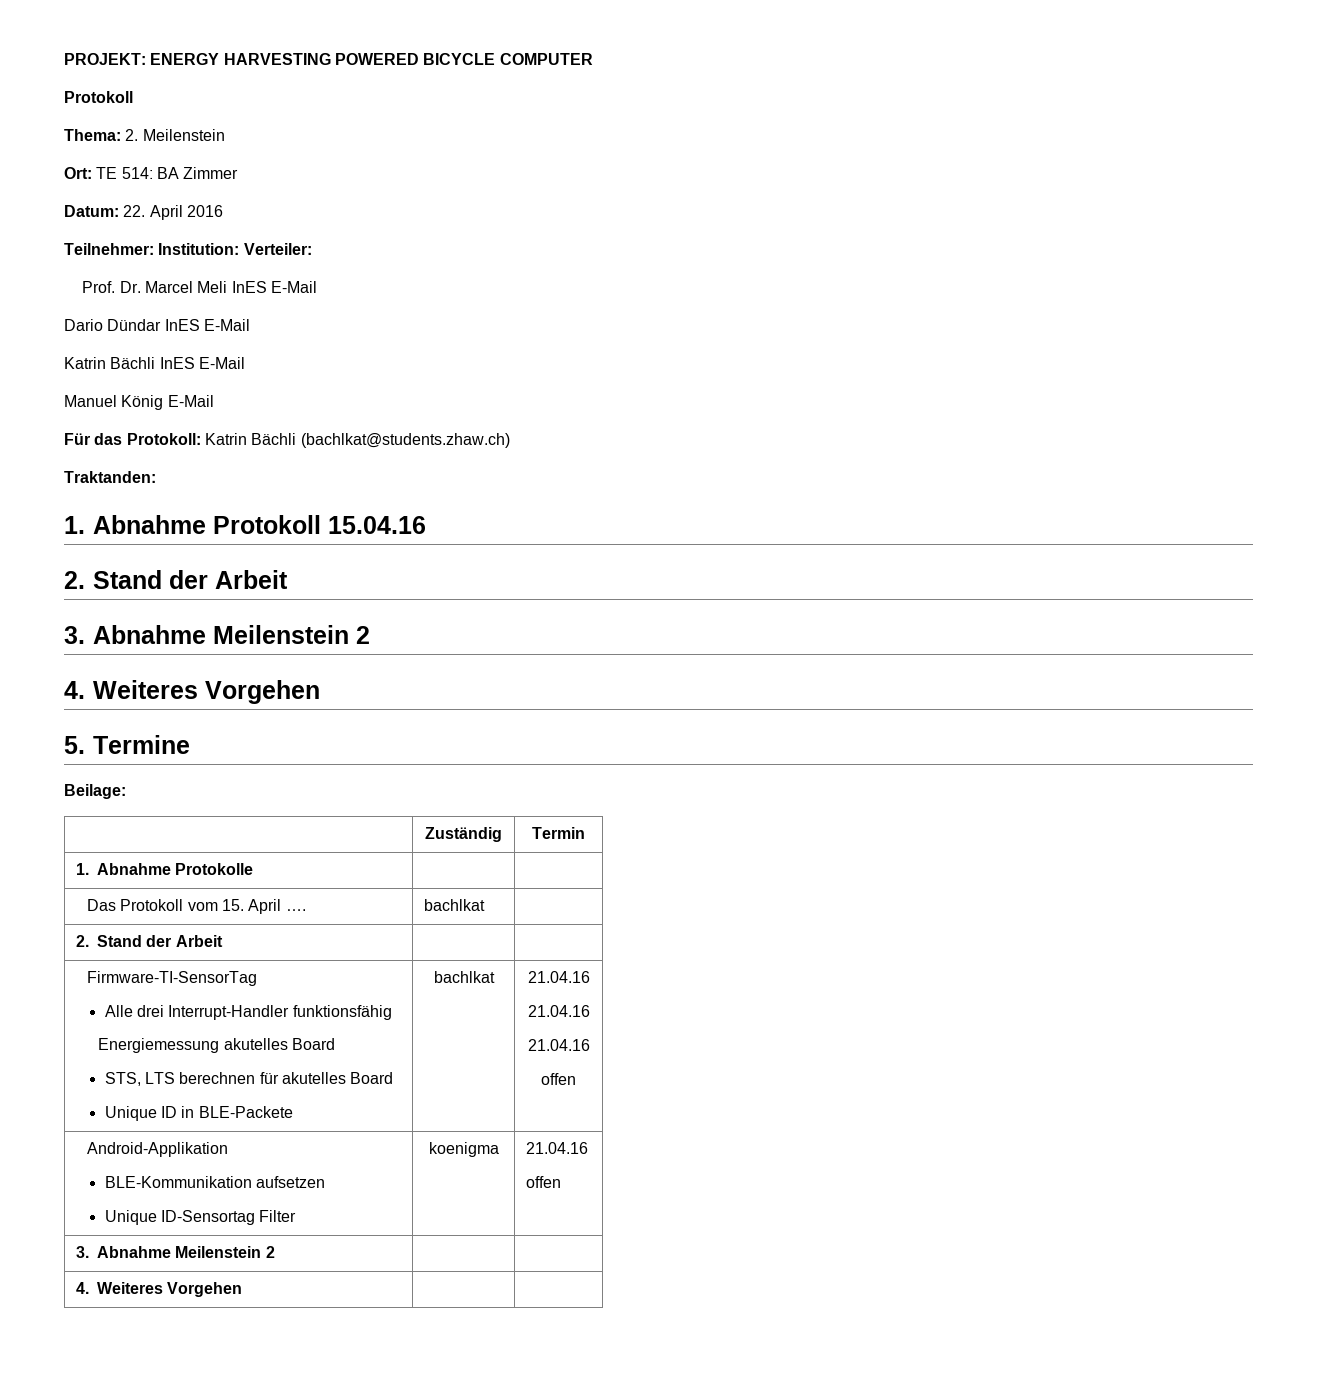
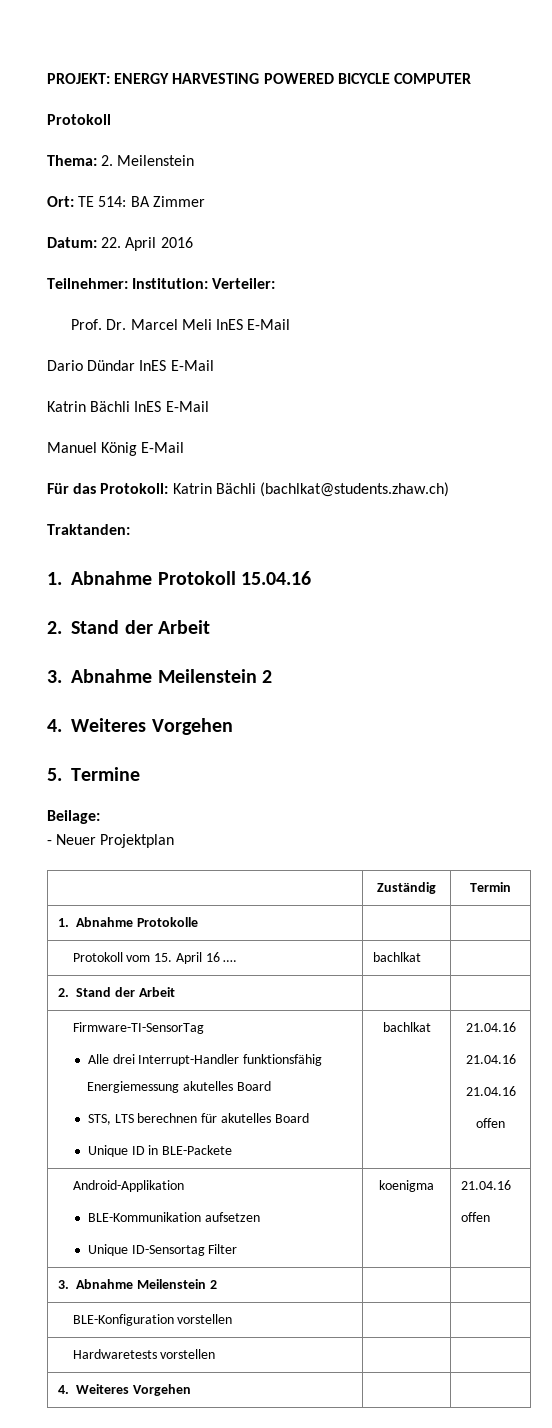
+ - Neuer Projektplan
- Das Protokoll vom 15. April …. | bachlkat |
+ Protokoll vom 15. April 16 …. | bachlkat |
+ BLE-Konfiguration vorstellen | |
+ Hardwaretests vorstellen | |

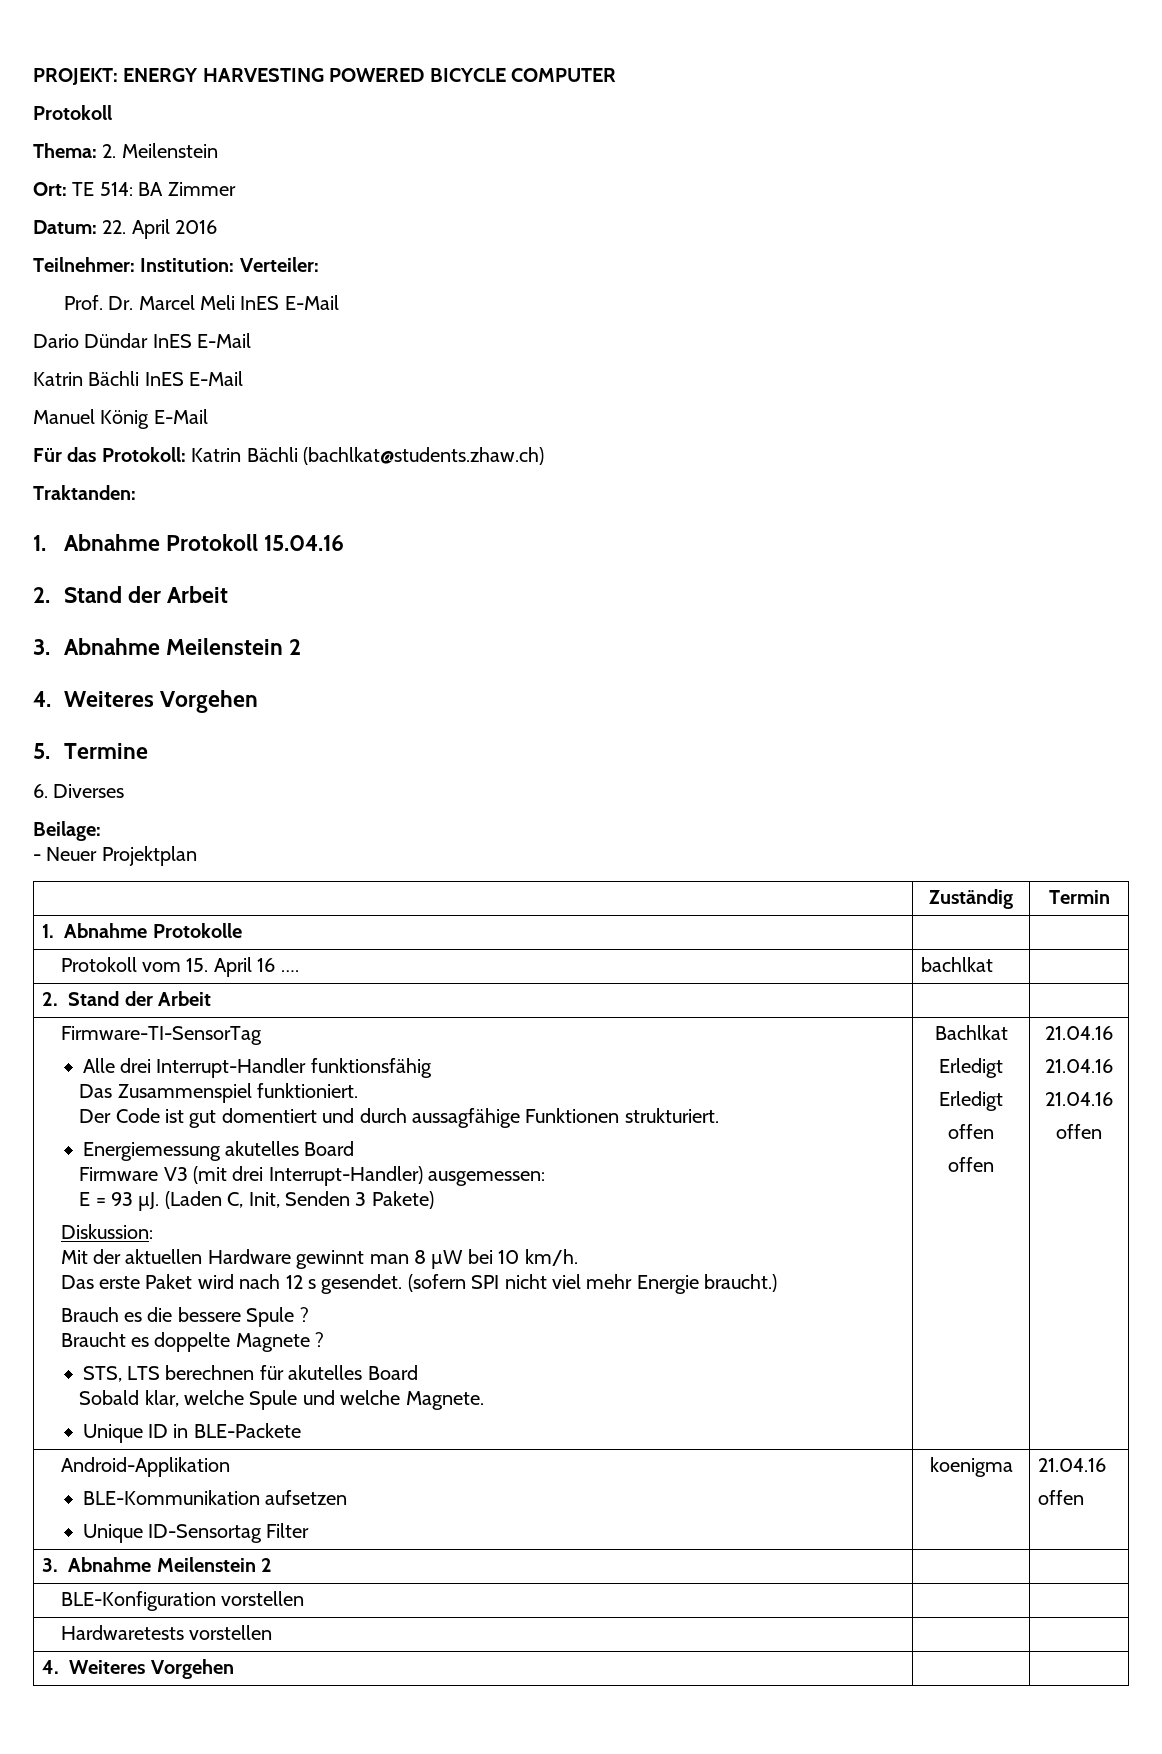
+ 6. Diverses
+ Das Zusammenspiel funktioniert.
+ Der Code ist gut domentiert und durch aussagfähige Funktionen strukturiert.
  Energiemessung akutelles Board
+ Firmware V3 (mit drei Interrupt-Handler) ausgemessen:
+ E = 93 µJ. (Laden C, Init, Senden 3 Pakete)
+ Diskussion:
+ Mit der aktuellen Hardware gewinnt man 8 µW bei 10 km/h.
+ Das erste Paket wird nach 12 s gesendet. (sofern SPI nicht viel mehr Energie braucht.)
+ Brauch es die bessere Spule ?
+ Braucht es doppelte Magnete ?
+ Sobald klar, welche Spule und welche Magnete.
- Unique ID in BLE-Packete | bachlkat
+ Unique ID in BLE-Packete | Bachlkat
+ Erledigt
+ Erledigt
+ offen
+ offen

